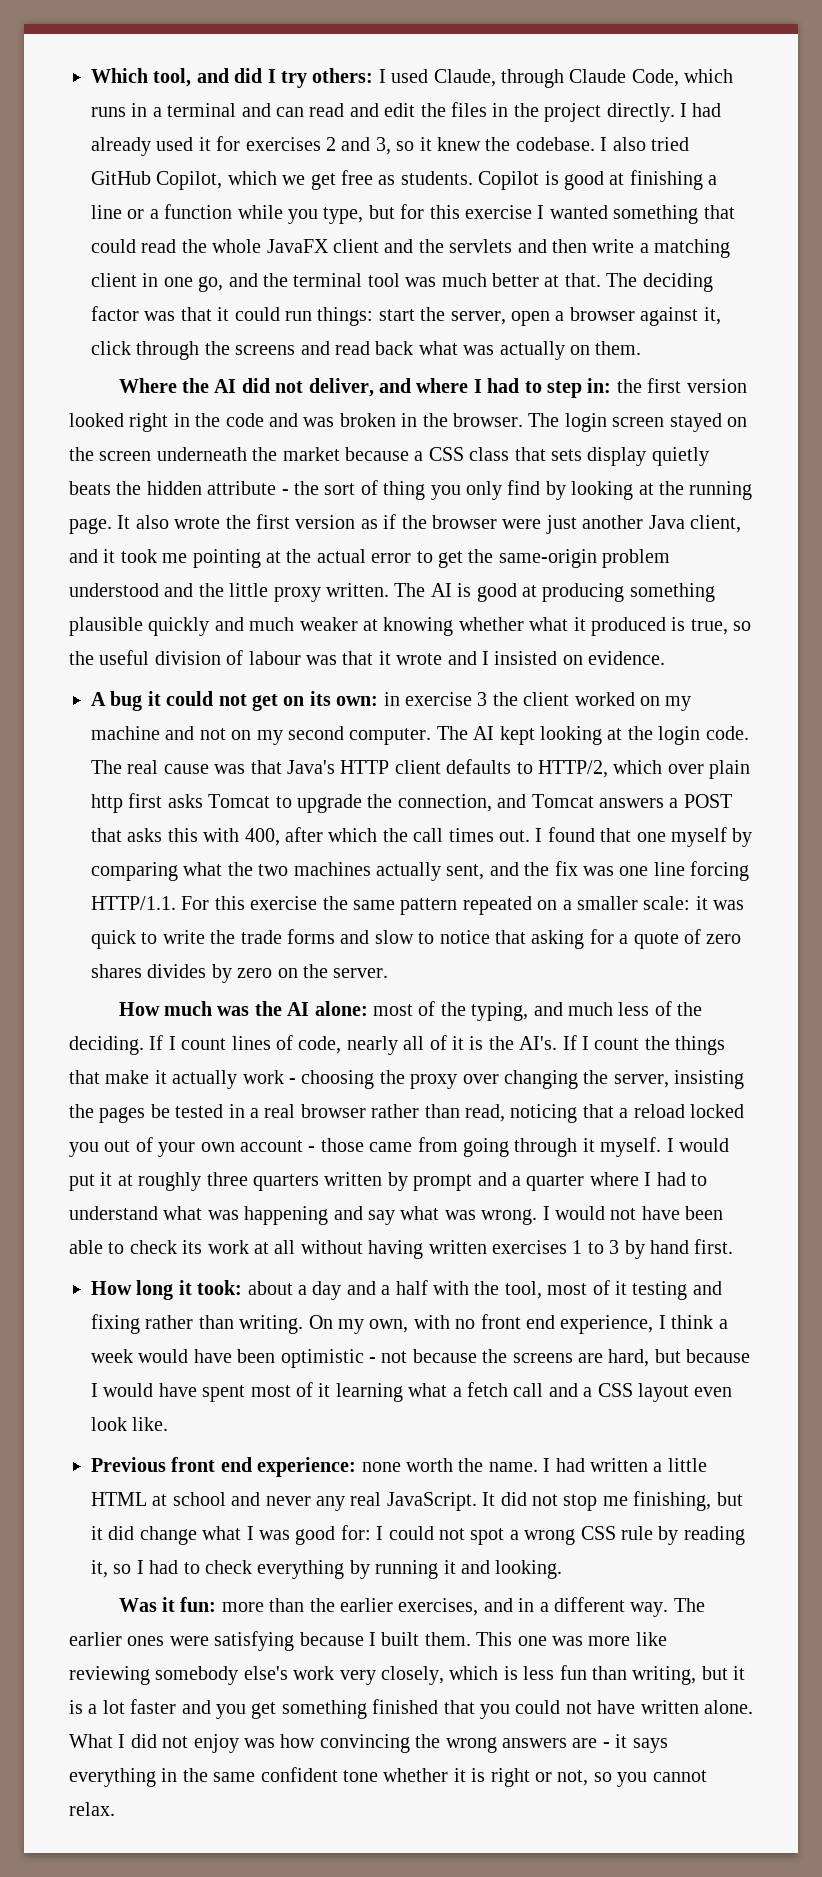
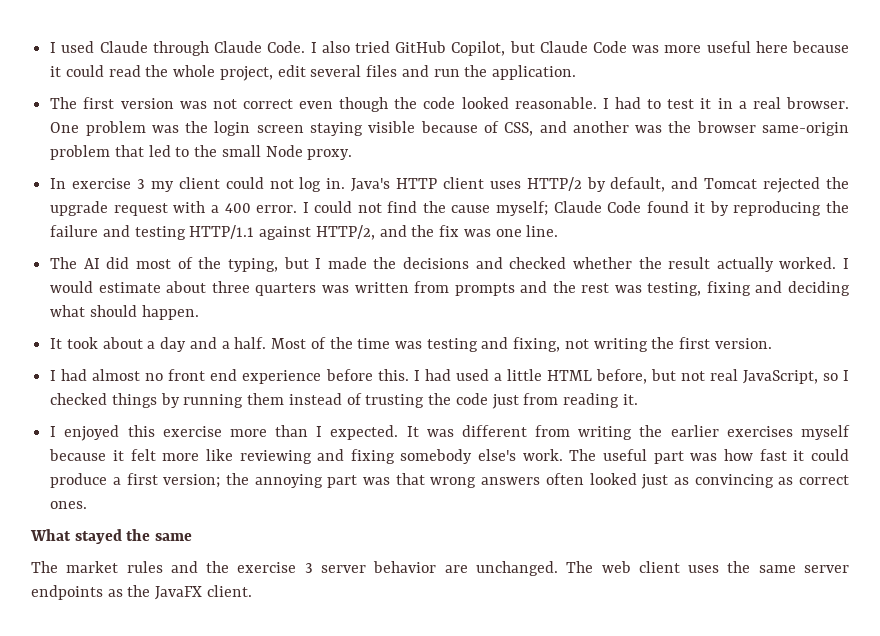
- Which tool, and did I try others: I used Claude, through Claude Code, which runs in a terminal and can read and edit the files in the project directly. I had already used it for exercises 2 and 3, so it knew the codebase.
+ I used Claude through Claude Code.
- I also tried GitHub Copilot, which we get free as students. Copilot is good at finishing a line or a function while you type, but for this exercise I wanted something that could read the whole JavaFX client and the servlets and then write a matching client in one go, and the terminal tool was much better at that. The deciding factor was that it could run things: start the server, open a browser against it, click through the screens and read back what was actually on them.
- Where the AI did not deliver, and where I had to step in: the first version looked right in the code and was broken in the browser. The login screen stayed on the screen underneath the market because a CSS class that sets display quietly beats the hidden attribute - the sort of thing you only find by looking at the running page. It also wrote the first version as if the browser were just another Java client, and it took me pointing at the actual error to get the same-origin problem understood and the little proxy written. The AI is good at producing something plausible quickly and much weaker at knowing whether what it produced is true, so the useful division of labour was that it wrote and I insisted on evidence.
- A bug it could not get on its own: in exercise 3 the client worked on my machine and not on my second computer. The AI kept looking at the login code. The real cause was that Java's HTTP client defaults to HTTP/2, which over plain http first asks Tomcat to upgrade the connection, and Tomcat answers a POST that asks this with 400, after which the call times out. I found that one myself by comparing what the two machines actually sent, and the fix was one line forcing HTTP/1.1. For this exercise the same pattern repeated on a smaller scale: it was quick to write the trade forms and slow to notice that asking for a quote of zero shares divides by zero on the server.
- How much was the AI alone: most of the typing, and much less of the deciding. If I count lines of code, nearly all of it is the AI's. If I count the things that make it actually work - choosing the proxy over changing the server, insisting the pages be tested in a real browser rather than read, noticing that a reload locked you out of your own account - those came from going through it myself. I would put it at roughly three quarters written by prompt and a quarter where I had to understand what was happening and say what was wrong. I would not have been able to check its work at all without having written exercises 1 to 3 by hand first.
- How long it took: about a day and a half with the tool, most of it testing and fixing rather than writing. On my own, with no front end experience, I think a week would have been optimistic - not because the screens are hard, but because I would have spent most of it learning what a fetch call and a CSS layout even look like.
- Previous front end experience: none worth the name. I had written a little HTML at school and never any real JavaScript. It did not stop me finishing, but it did change what I was good for: I could not spot a wrong CSS rule by reading it, so I had to check everything by running it and looking.
- Was it fun: more than the earlier exercises, and in a different way. The earlier ones were satisfying because I built them. This one was more like reviewing somebody else's work very closely, which is less fun than writing, but it is a lot faster and you get something finished that you could not have written alone. What I did not enjoy was how convincing the wrong answers are - it says everything in the same confident tone whether it is right or not, so you cannot relax.
+ I also tried GitHub Copilot, but Claude Code was more useful here because it could read the whole project, edit several files and run the application.
+ The first version was not correct even though the code looked reasonable. I had to test it in a real browser. One problem was the login screen staying visible because of CSS, and another was the browser same-origin problem that led to the small Node proxy.
+ In exercise 3 my client could not log in. Java's HTTP client uses HTTP/2 by default, and Tomcat rejected the upgrade request with a 400 error. I could not find the cause myself; Claude Code found it by reproducing the failure and testing HTTP/1.1 against HTTP/2, and the fix was one line.
+ The AI did most of the typing, but I made the decisions and checked whether the result actually worked. I would estimate about three quarters was written from prompts and the rest was testing, fixing and deciding what should happen.
+ It took about a day and a half. Most of the time was testing and fixing, not writing the first version.
+ I had almost no front end experience before this. I had used a little HTML before, but not real JavaScript, so I checked things by running them instead of trusting the code just from reading it.
+ I enjoyed this exercise more than I expected. It was different from writing the earlier exercises myself because it felt more like reviewing and fixing somebody else's work. The useful part was how fast it could produce a first version; the annoying part was that wrong answers often looked just as convincing as correct ones.
+ What stayed the same
+ The market rules and the exercise 3 server behavior are unchanged. The web client uses the same server endpoints as the JavaFX client.

